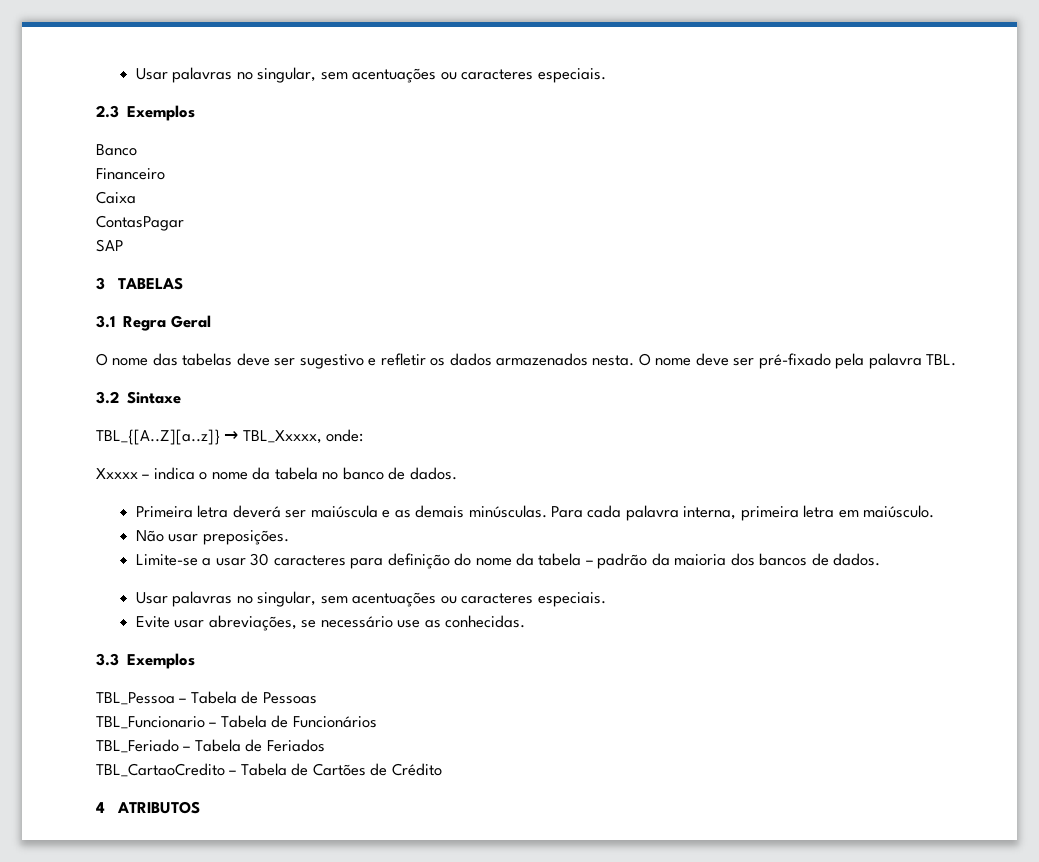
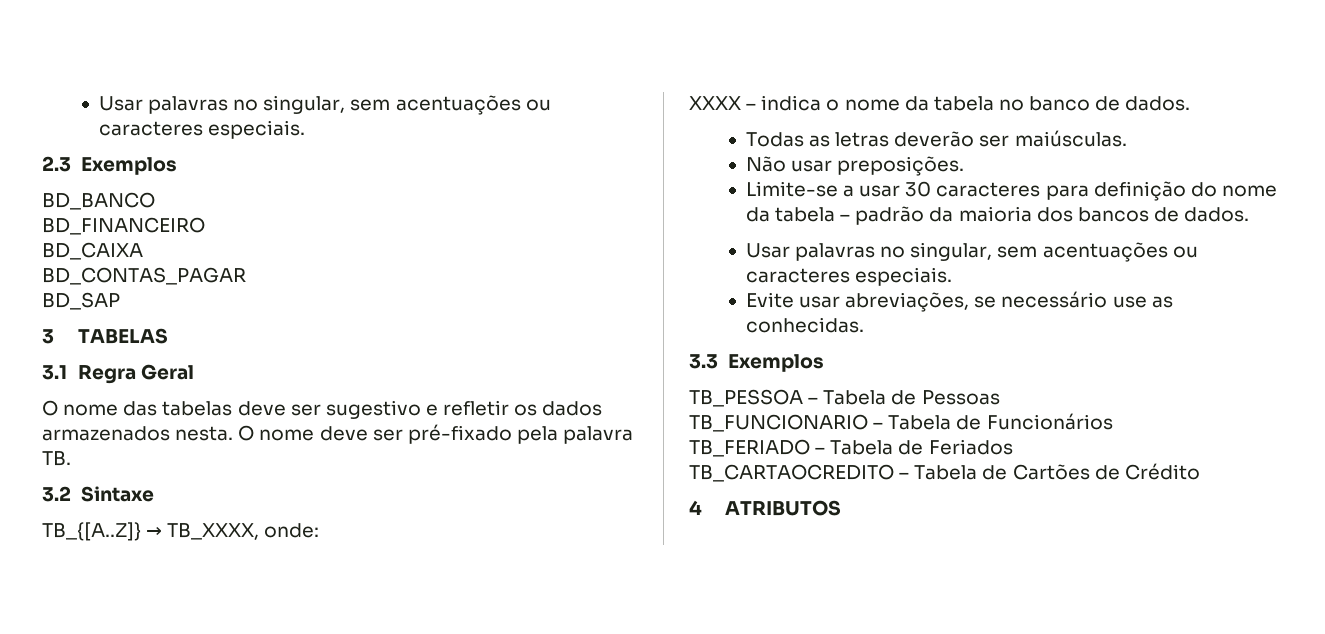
- Banco
- Financeiro
- Caixa
- ContasPagar
- SAP
+ BD_BANCO
+ BD_FINANCEIRO
+ BD_CAIXA
+ BD_CONTAS_PAGAR
+ BD_SAP
- O nome deve ser pré-fixado pela palavra TBL.
+ O nome deve ser pré-fixado pela palavra TB.
- TBL_{[A..Z][a..z]} → TBL_Xxxxx, onde:
+ TB_{[A..Z]} → TB_XXXX, onde:
- Xxxxx – indica o nome da tabela no banco de dados.
+ XXXX – indica o nome da tabela no banco de dados.
- Primeira letra deverá ser maiúscula e as demais minúsculas. Para cada palavra interna, primeira letra em maiúsculo.
+ Todas as letras deverão ser maiúsculas.
- TBL_Pessoa – Tabela de Pessoas
+ TB_PESSOA – Tabela de Pessoas
- TBL_Funcionario – Tabela de Funcionários
+ TB_FUNCIONARIO – Tabela de Funcionários
- TBL_Feriado – Tabela de Feriados
+ TB_FERIADO – Tabela de Feriados
- TBL_CartaoCredito – Tabela de Cartões de Crédito
+ TB_CARTAOCREDITO – Tabela de Cartões de Crédito

